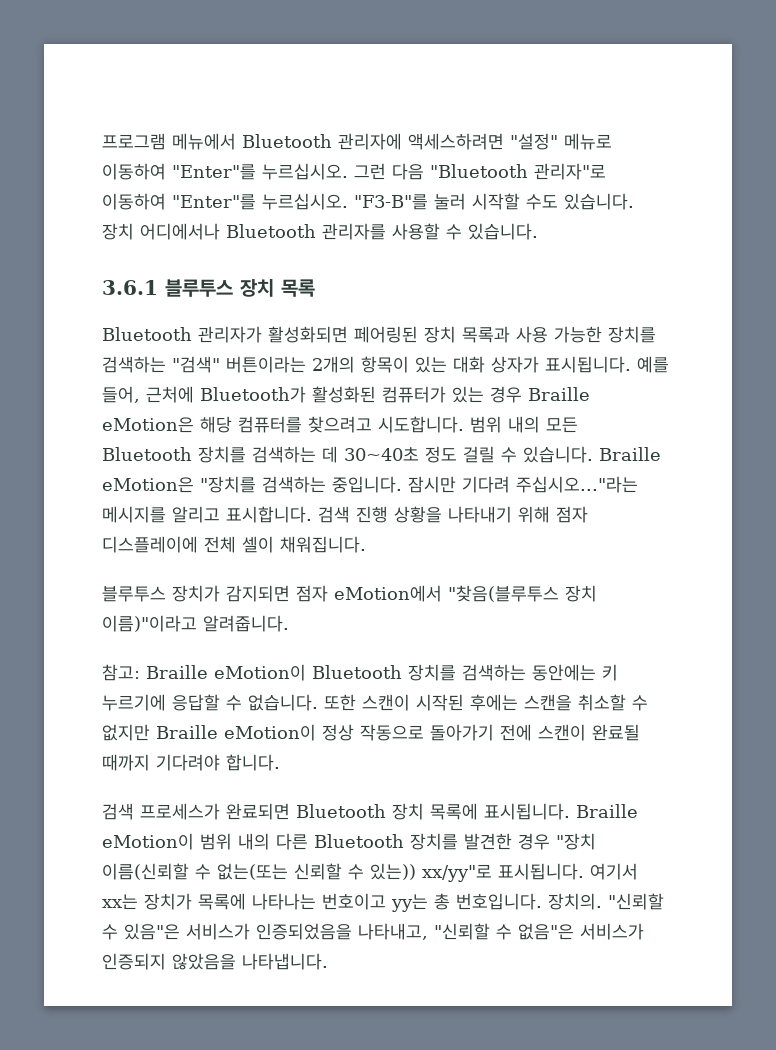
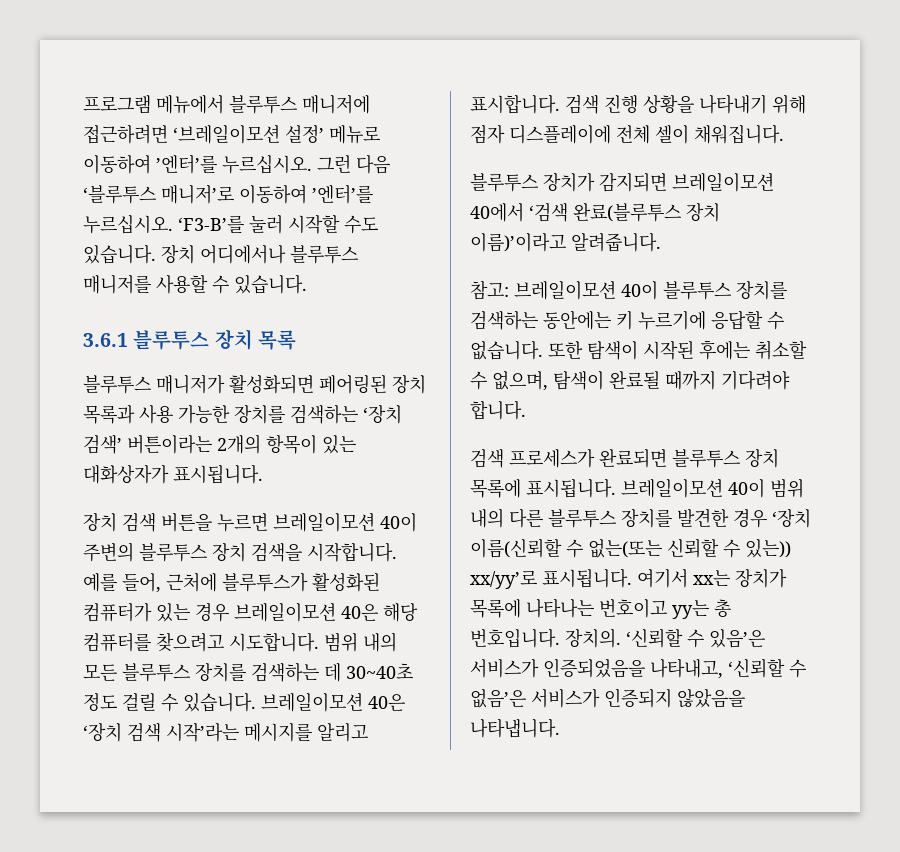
- 프로그램 메뉴에서 Bluetooth 관리자에 액세스하려면 "설정" 메뉴로 이동하여 "Enter"를 누르십시오.
+ 프로그램 메뉴에서 블루투스 매니저에 접근하려면 ‘브레일이모션 설정’ 메뉴로 이동하여 ’엔터’를 누르십시오.
- 그런 다음 "Bluetooth 관리자"로 이동하여 "Enter"를 누르십시오. "F3-B"를 눌러 시작할 수도 있습니다.
+ 그런 다음 ‘블루투스 매니저’로 이동하여 ’엔터’를 누르십시오. ‘F3-B’를 눌러 시작할 수도 있습니다.
- 장치 어디에서나 Bluetooth 관리자를 사용할 수 있습니다.
+ 장치 어디에서나 블루투스 매니저를 사용할 수 있습니다.
- Bluetooth 관리자가 활성화되면 페어링된 장치 목록과 사용 가능한 장치를 검색하는 "검색" 버튼이라는 2개의 항목이 있는 대화 상자가 표시됩니다.
+ 블루투스 매니저가 활성화되면 페어링된 장치 목록과 사용 가능한 장치를 검색하는 ‘장치 검색’ 버튼이라는 2개의 항목이 있는 대화상자가 표시됩니다.
+ 장치 검색 버튼을 누르면 브레일이모션 40이 주변의 블루투스 장치 검색을 시작합니다.
- 예를 들어, 근처에 Bluetooth가 활성화된 컴퓨터가 있는 경우 Braille eMotion은 해당 컴퓨터를 찾으려고 시도합니다.
+ 예를 들어, 근처에 블루투스가 활성화된 컴퓨터가 있는 경우 브레일이모션 40은 해당 컴퓨터를 찾으려고 시도합니다.
- 범위 내의 모든 Bluetooth 장치를 검색하는 데 30~40초 정도 걸릴 수 있습니다.
+ 범위 내의 모든 블루투스 장치를 검색하는 데 30~40초 정도 걸릴 수 있습니다.
- Braille eMotion은 "장치를 검색하는 중입니다. 잠시만 기다려 주십시오..."라는 메시지를 알리고 표시합니다.
+ 브레일이모션 40은 ‘장치 검색 시작’라는 메시지를 알리고 표시합니다.
- 블루투스 장치가 감지되면 점자 eMotion에서 "찾음(블루투스 장치 이름)"이라고 알려줍니다.
+ 블루투스 장치가 감지되면 브레일이모션 40에서 ‘검색 완료(블루투스 장치 이름)’이라고 알려줍니다.
- 참고: Braille eMotion이 Bluetooth 장치를 검색하는 동안에는 키 누르기에 응답할 수 없습니다.
+ 참고: 브레일이모션 40이 블루투스 장치를 검색하는 동안에는 키 누르기에 응답할 수 없습니다.
- 또한 스캔이 시작된 후에는 스캔을 취소할 수 없지만 Braille eMotion이 정상 작동으로 돌아가기 전에 스캔이 완료될 때까지 기다려야 합니다.
+ 또한 탐색이 시작된 후에는 취소할 수 없으며, 탐색이 완료될 때까지 기다려야 합니다.
- 검색 프로세스가 완료되면 Bluetooth 장치 목록에 표시됩니다.
+ 검색 프로세스가 완료되면 블루투스 장치 목록에 표시됩니다.
- Braille eMotion이 범위 내의 다른 Bluetooth 장치를 발견한 경우 "장치 이름(신뢰할 수 없는(또는 신뢰할 수 있는)) xx/yy"로 표시됩니다.
+ 브레일이모션 40이 범위 내의 다른 블루투스 장치를 발견한 경우 ‘장치 이름(신뢰할 수 없는(또는 신뢰할 수 있는)) xx/yy’로 표시됩니다.
- "신뢰할 수 있음"은 서비스가 인증되었음을 나타내고, "신뢰할 수 없음"은 서비스가 인증되지 않았음을 나타냅니다.
+ ‘신뢰할 수 있음’은 서비스가 인증되었음을 나타내고, ‘신뢰할 수 없음’은 서비스가 인증되지 않았음을 나타냅니다.

